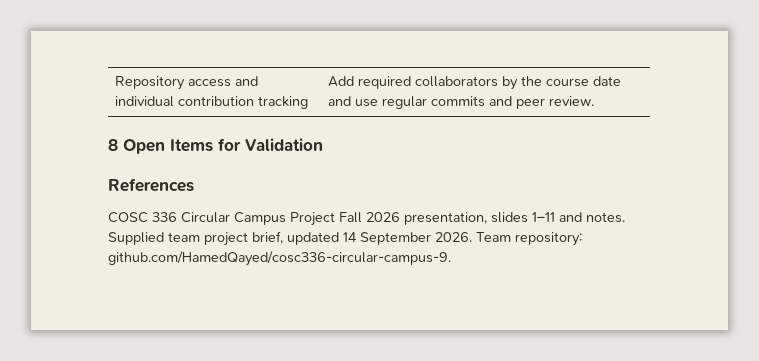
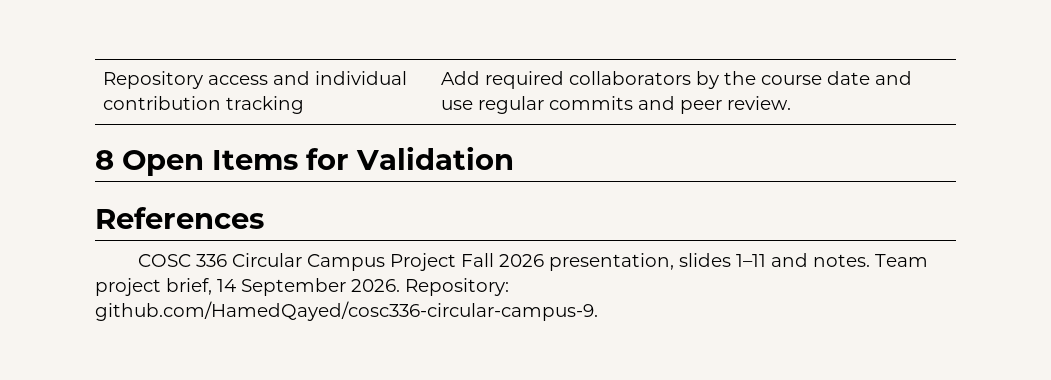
- Supplied team project brief, updated 14 September 2026.
+ Team project brief, 14 September 2026.
- Team repository: github.com/HamedQayed/cosc336-circular-campus-9.
+ Repository: github.com/HamedQayed/cosc336-circular-campus-9.

